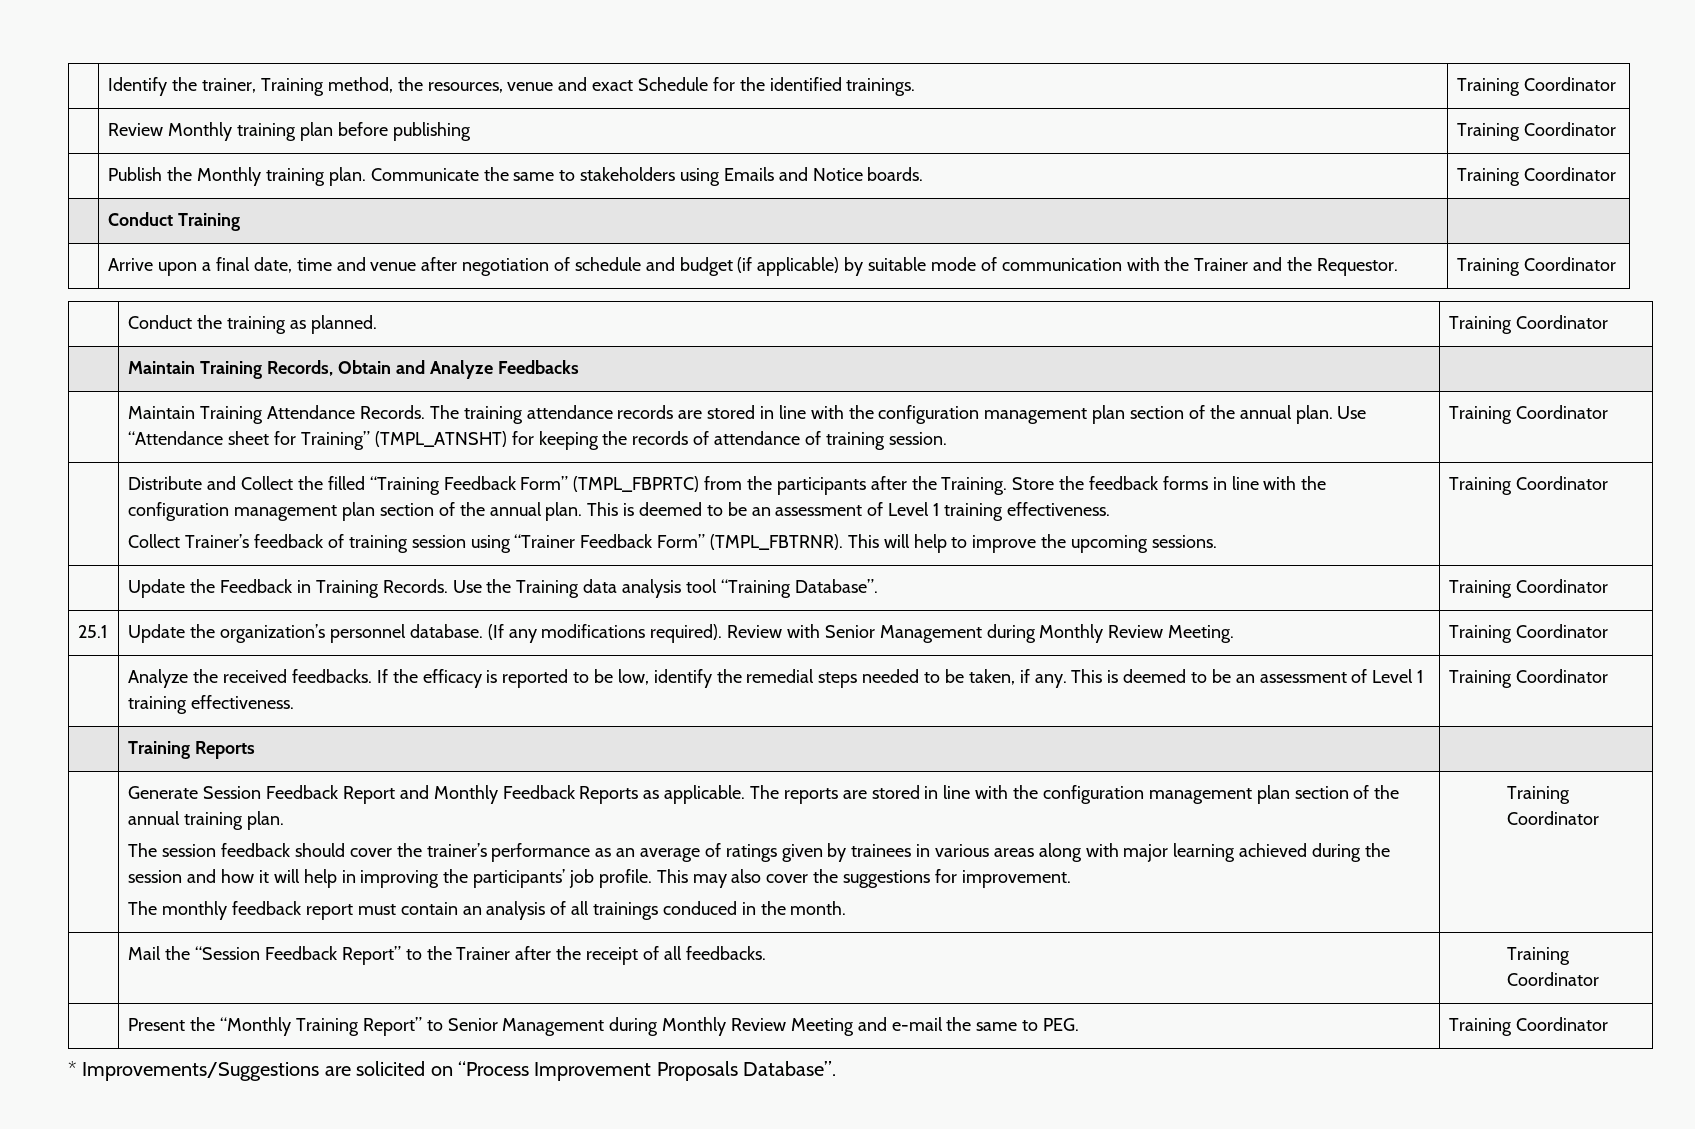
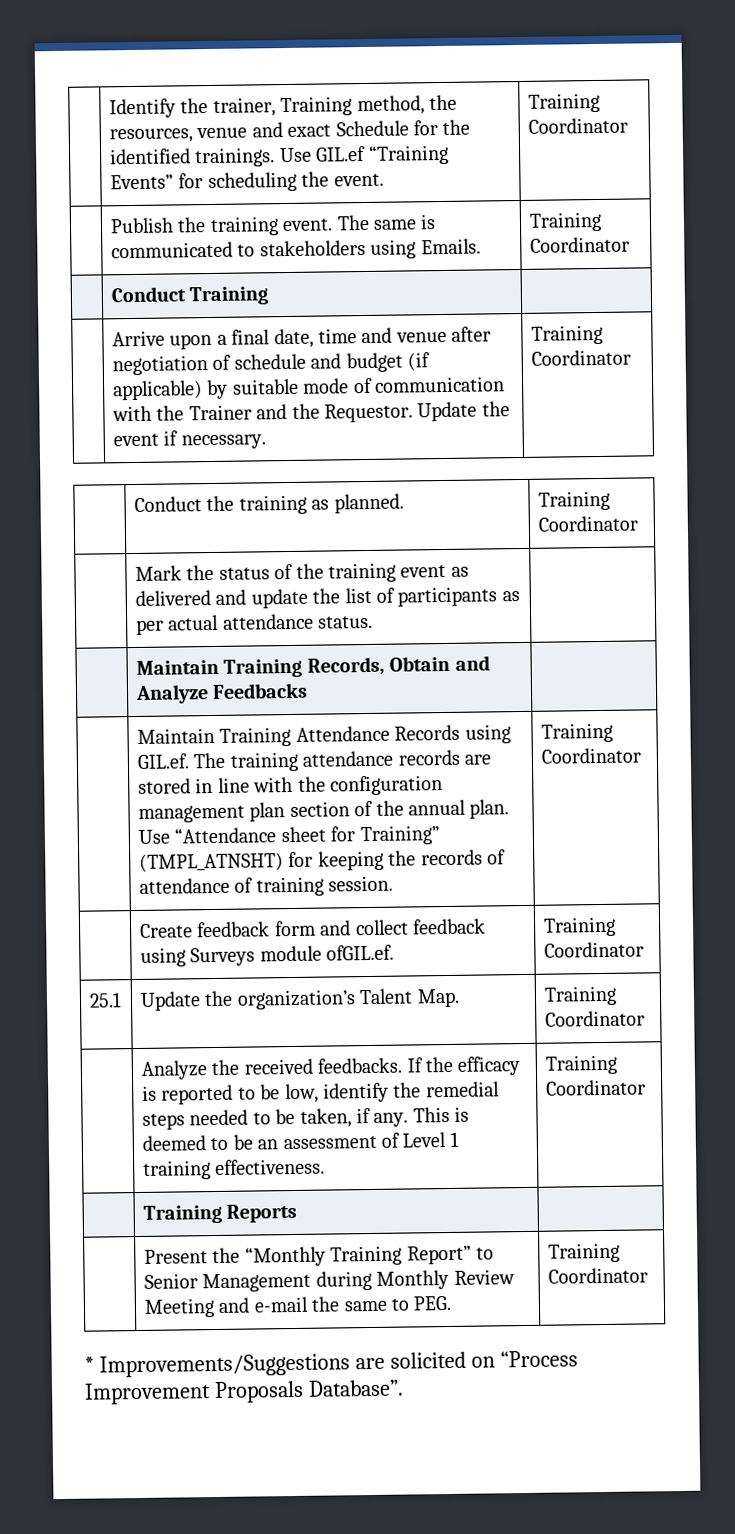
- | Identify the trainer, Training method, the resources, venue and exact Schedule for the identified trainings. | Training Coordinator
- | Review Monthly training plan before publishing | Training Coordinator
- | Publish the Monthly training plan. Communicate the same to stakeholders using Emails and Notice boards. | Training Coordinator
+ | Identify the trainer, Training method, the resources, venue and exact Schedule for the identified trainings. Use GIL.ef “Training Events” for scheduling the event. | Training Coordinator
+ | Publish the training event. The same is communicated to stakeholders using Emails. | Training Coordinator
- | Arrive upon a final date, time and venue after negotiation of schedule and budget (if applicable) by suitable mode of communication with the Trainer and the Requestor. | Training Coordinator
+ | Arrive upon a final date, time and venue after negotiation of schedule and budget (if applicable) by suitable mode of communication with the Trainer and the Requestor. Update the event if necessary. | Training Coordinator
+ | Mark the status of the training event as delivered and update the list of participants as per actual attendance status. |
- Maintain Training Attendance Records. The training attendance records are stored in line with the configuration management plan section of the annual plan.
+ Maintain Training Attendance Records using GIL.ef. The training attendance records are stored in line with the configuration management plan section of the annual plan.
- Distribute and Collect the filled “Training Feedback Form” (TMPL_FBPRTC) from the participants after the Training. Store the feedback forms in line with the configuration management plan section of the annual plan. This is deemed to be an assessment of Level 1 training effectiveness.
- Collect Trainer’s feedback of training session using “Trainer Feedback Form” (TMPL_FBTRNR). This will help to improve the upcoming sessions. | Training Coordinator
- | Update the Feedback in Training Records. Use the Training data analysis tool “Training Database”. | Training Coordinator
+ Create feedback form and collect feedback using Surveys module ofGIL.ef. | Training Coordinator
- 25.1 | Update the organization’s personnel database. (If any modifications required). Review with Senior Management during Monthly Review Meeting. | Training Coordinator
+ 25.1 | Update the organization’s Talent Map. | Training Coordinator
- Generate Session Feedback Report and Monthly Feedback Reports as applicable. The reports are stored in line with the configuration management plan section of the annual training plan.
- The session feedback should cover the trainer’s performance as an average of ratings given by trainees in various areas along with major learning achieved during the session and how it will help in improving the participants’ job profile. This may also cover the suggestions for improvement.
- The monthly feedback report must contain an analysis of all trainings conduced in the month. | Training Coordinator
- | Mail the “Session Feedback Report” to the Trainer after the receipt of all feedbacks. | Training Coordinator

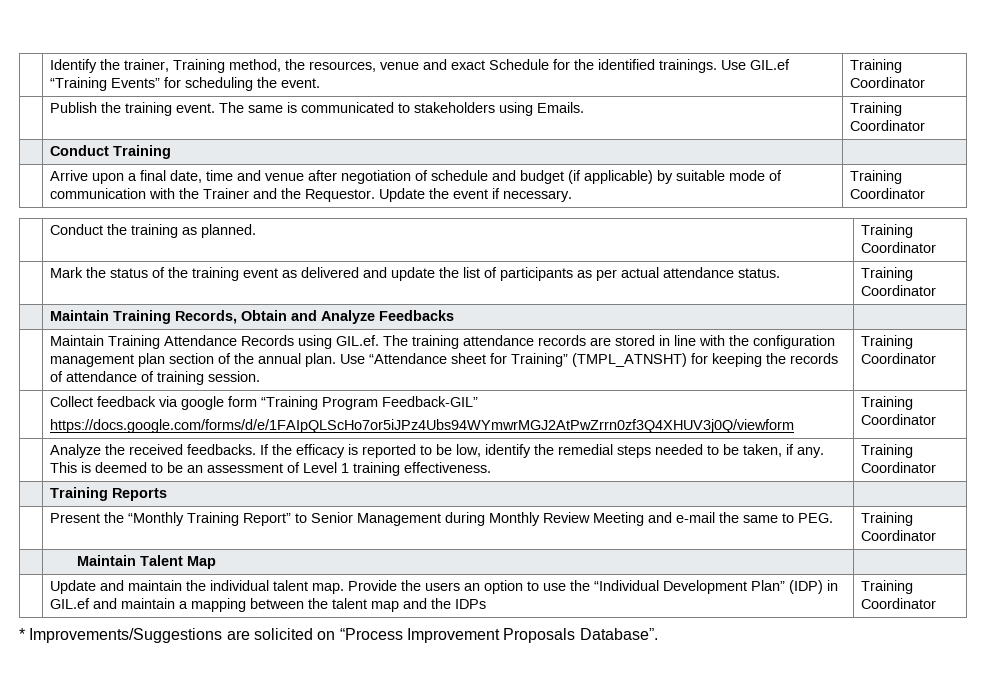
- | Mark the status of the training event as delivered and update the list of participants as per actual attendance status. |
+ | Mark the status of the training event as delivered and update the list of participants as per actual attendance status. | Training Coordinator
- | Create feedback form and collect feedback using Surveys module ofGIL.ef. | Training Coordinator
- 25.1 | Update the organization’s Talent Map. | Training Coordinator
+ | Collect feedback via google form “Training Program Feedback-GIL”
+ https://docs.google.com/forms/d/e/1FAIpQLScHo7or5iJPz4Ubs94WYmwrMGJ2AtPwZrrn0zf3Q4XHUV3j0Q/viewform | Training Coordinator
+ | Maintain Talent Map |
+ | Update and maintain the individual talent map. Provide the users an option to use the “Individual Development Plan” (IDP) in GIL.ef and maintain a mapping between the talent map and the IDPs | Training Coordinator

